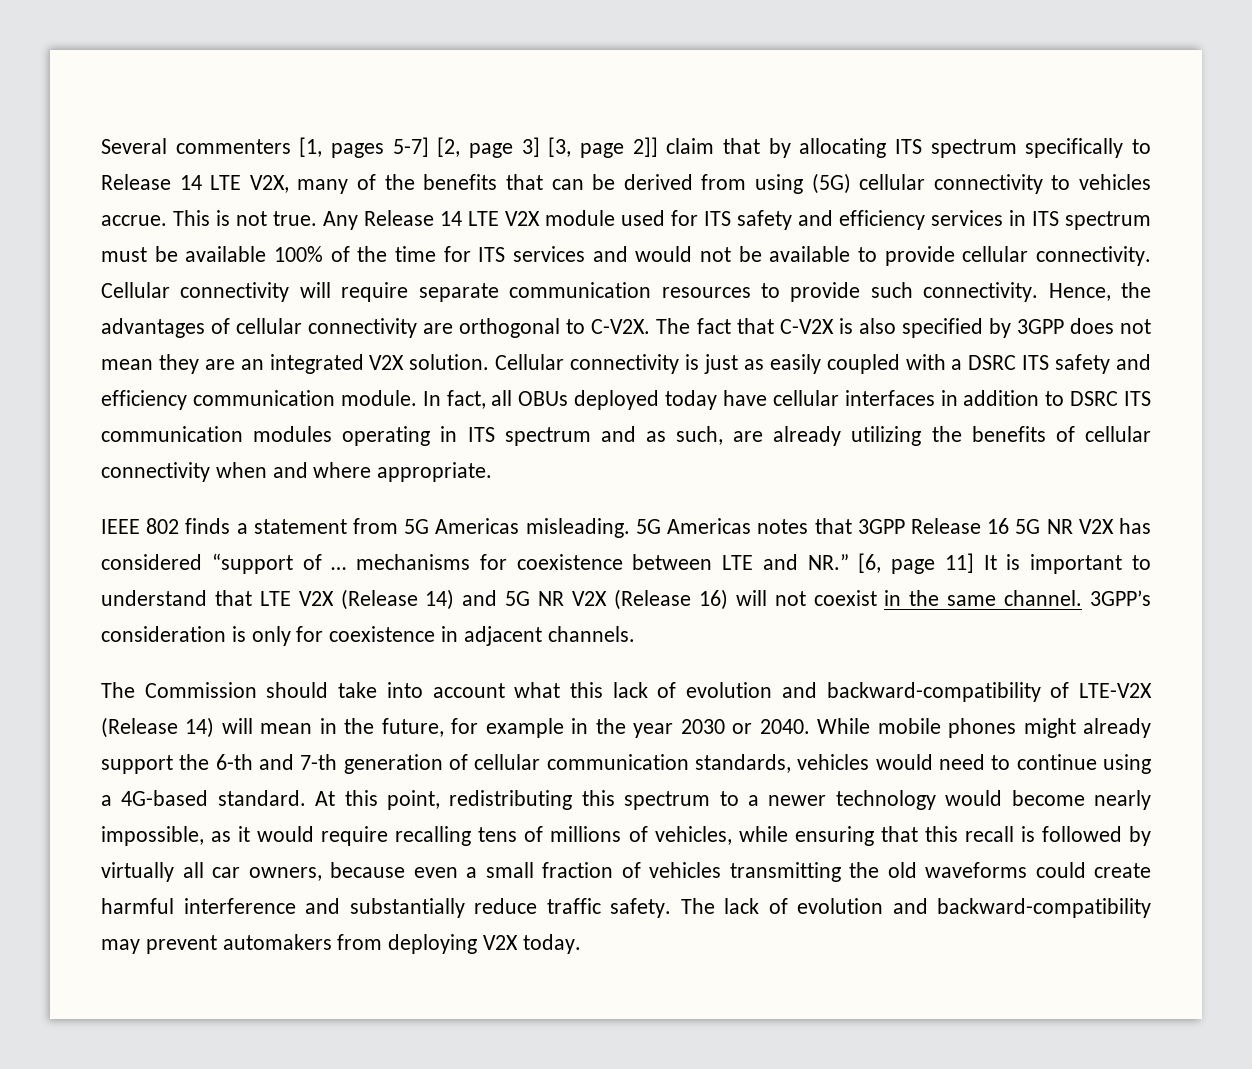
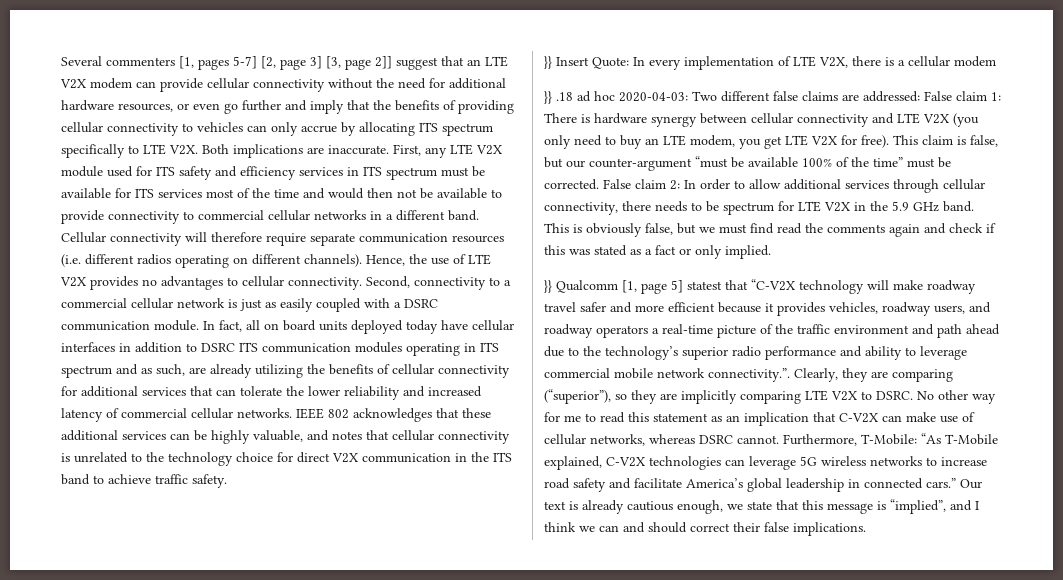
- Several commenters [1, pages 5-7] [2, page 3] [3, page 2]] claim that by allocating ITS spectrum specifically to Release 14 LTE V2X, many of the benefits that can be derived from using (5G) cellular connectivity to vehicles accrue. This is not true. Any Release 14 LTE V2X module used for ITS safety and efficiency services in ITS spectrum must be available 100% of the time for ITS services and would not be available to provide cellular connectivity.
+ Several commenters [1, pages 5-7] [2, page 3] [3, page 2]] suggest that an LTE V2X modem can provide cellular connectivity without the need for additional hardware resources, or even go further and imply that the benefits of providing cellular connectivity to vehicles can only accrue by allocating ITS spectrum specifically to LTE V2X. Both implications are inaccurate. First, any LTE V2X module used for ITS safety and efficiency services in ITS spectrum must be available for ITS services most of the time and would then not be available to provide connectivity to commercial cellular networks in a different band.
- Cellular connectivity will require separate communication resources to provide such connectivity. Hence, the advantages of cellular connectivity are orthogonal to C-V2X. The fact that C-V2X is also specified by 3GPP does not mean they are an integrated V2X solution. Cellular connectivity is just as easily coupled with a DSRC ITS safety and efficiency communication module.
+ Cellular connectivity will therefore require separate communication resources (i.e. different radios operating on different channels). Hence, the use of LTE V2X provides no advantages to cellular connectivity. Second, connectivity to a commercial cellular network is just as easily coupled with a DSRC communication module.
- In fact, all OBUs deployed today have cellular interfaces in addition to DSRC ITS communication modules operating in ITS spectrum and as such, are already utilizing the benefits of cellular connectivity when and where appropriate.
- IEEE 802 finds a statement from 5G Americas misleading. 5G Americas notes that 3GPP Release 16 5G NR V2X has considered “support of … mechanisms for coexistence between LTE and NR.” [6, page 11] It is important to understand that LTE V2X (Release 14) and 5G NR V2X (Release 16) will not coexist in the same channel. 3GPP’s consideration is only for coexistence in adjacent channels.
- The Commission should take into account what this lack of evolution and backward-compatibility of LTE-V2X (Release 14) will mean in the future, for example in the year 2030 or 2040. While mobile phones might already support the 6-th and 7-th generation of cellular communication standards, vehicles would need to continue using a 4G-based standard. At this point, redistributing this spectrum to a newer technology would become nearly impossible, as it would require recalling tens of millions of vehicles, while ensuring that this recall is followed by virtually all car owners, because even a small fraction of vehicles transmitting the old waveforms could create harmful interference and substantially reduce traffic safety. The lack of evolution and backward-compatibility may prevent automakers from deploying V2X today.
+ In fact, all on board units deployed today have cellular interfaces in addition to DSRC ITS communication modules operating in ITS spectrum and as such, are already utilizing the benefits of cellular connectivity for additional services that can tolerate the lower reliability and increased latency of commercial cellular networks. IEEE 802 acknowledges that these additional services can be highly valuable, and notes that cellular connectivity is unrelated to the technology choice for direct V2X communication in the ITS band to achieve traffic safety.
+ }} Insert Quote: In every implementation of LTE V2X, there is a cellular modem
+ }} .18 ad hoc 2020-04-03: Two different false claims are addressed: False claim 1: There is hardware synergy between cellular connectivity and LTE V2X (you only need to buy an LTE modem, you get LTE V2X for free). This claim is false, but our counter-argument “must be available 100% of the time” must be corrected. False claim 2: In order to allow additional services through cellular connectivity, there needs to be spectrum for LTE V2X in the 5.9 GHz band. This is obviously false, but we must find read the comments again and check if this was stated as a fact or only implied.
+ }} Qualcomm [1, page 5] statest that “C-V2X technology will make roadway travel safer and more efficient because it provides vehicles, roadway users, and roadway operators a real-time picture of the traffic environment and path ahead due to the technology’s superior radio performance and ability to leverage commercial mobile network connectivity.”. Clearly, they are comparing (“superior”), so they are implicitly comparing LTE V2X to DSRC. No other way for me to read this statement as an implication that C-V2X can make use of cellular networks, whereas DSRC cannot. Furthermore, T-Mobile: “As T-Mobile explained, C-V2X technologies can leverage 5G wireless networks to increase road safety and facilitate America’s global leadership in connected cars.” Our text is already cautious enough, we state that this message is “implied”, and I think we can and should correct their false implications.

